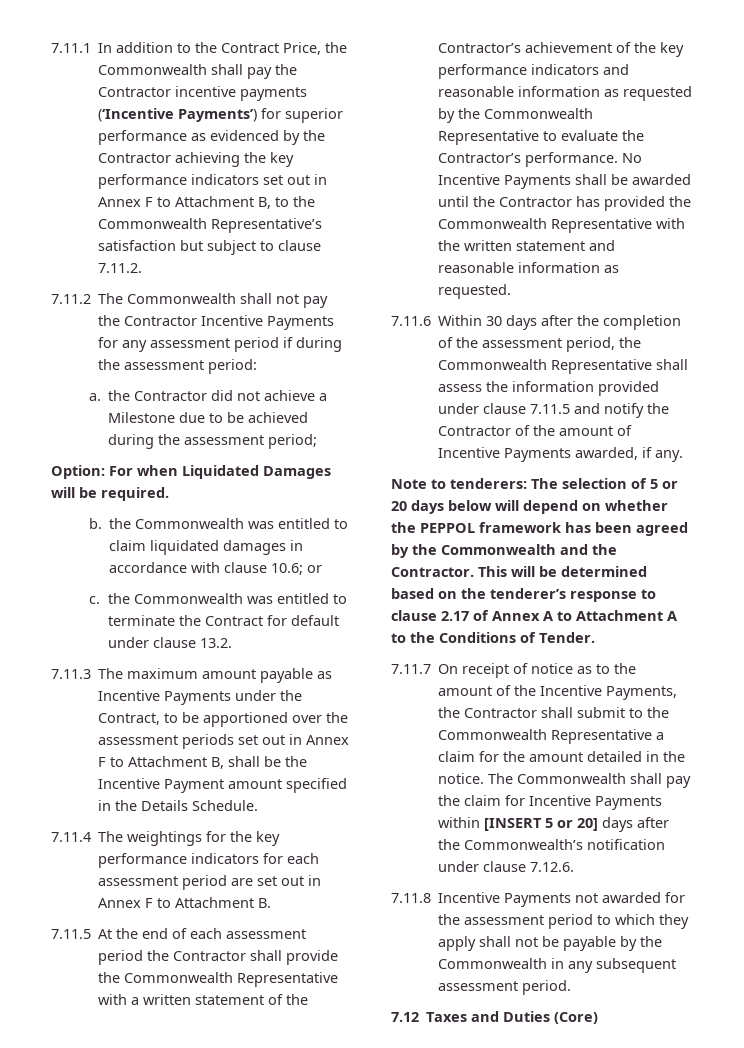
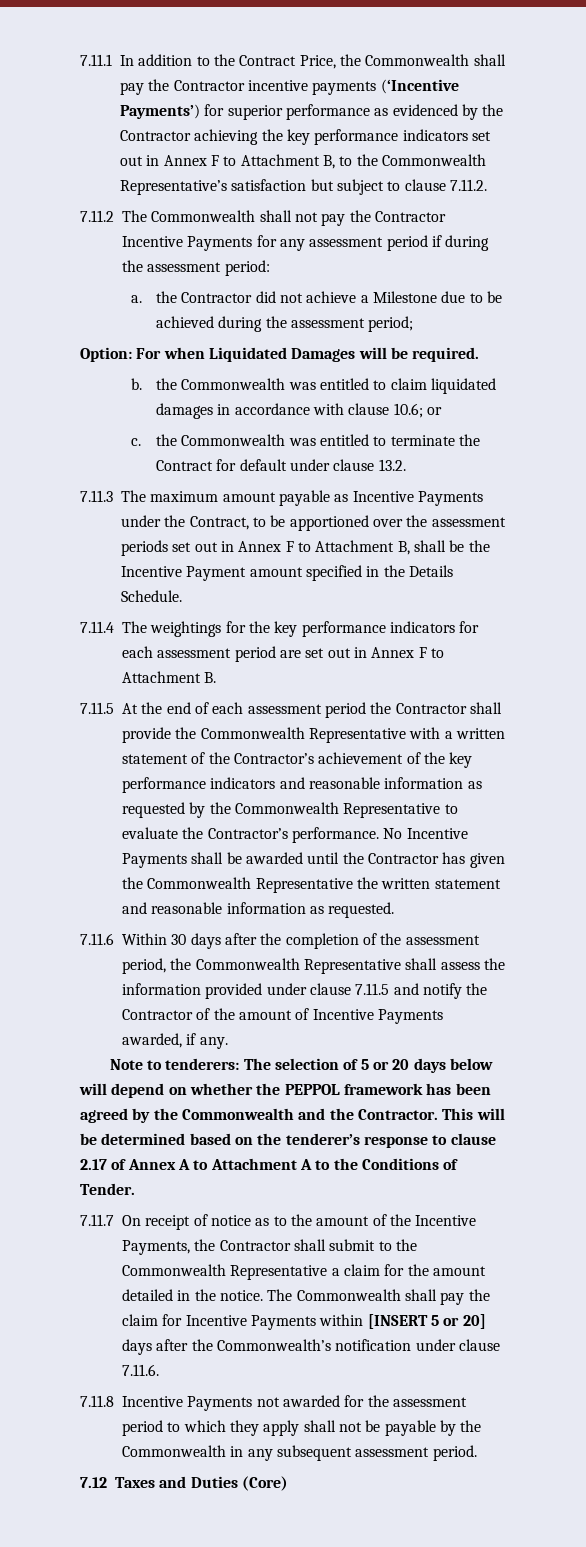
- No Incentive Payments shall be awarded until the Contractor has provided the Commonwealth Representative with the written statement and reasonable information as requested.
+ No Incentive Payments shall be awarded until the Contractor has given the Commonwealth Representative the written statement and reasonable information as requested.
- The Commonwealth shall pay the claim for Incentive Payments within [INSERT 5 or 20] days after the Commonwealth’s notification under clause 7.12.6.
+ The Commonwealth shall pay the claim for Incentive Payments within [INSERT 5 or 20] days after the Commonwealth’s notification under clause 7.11.6.

